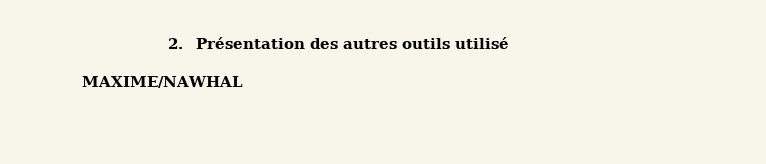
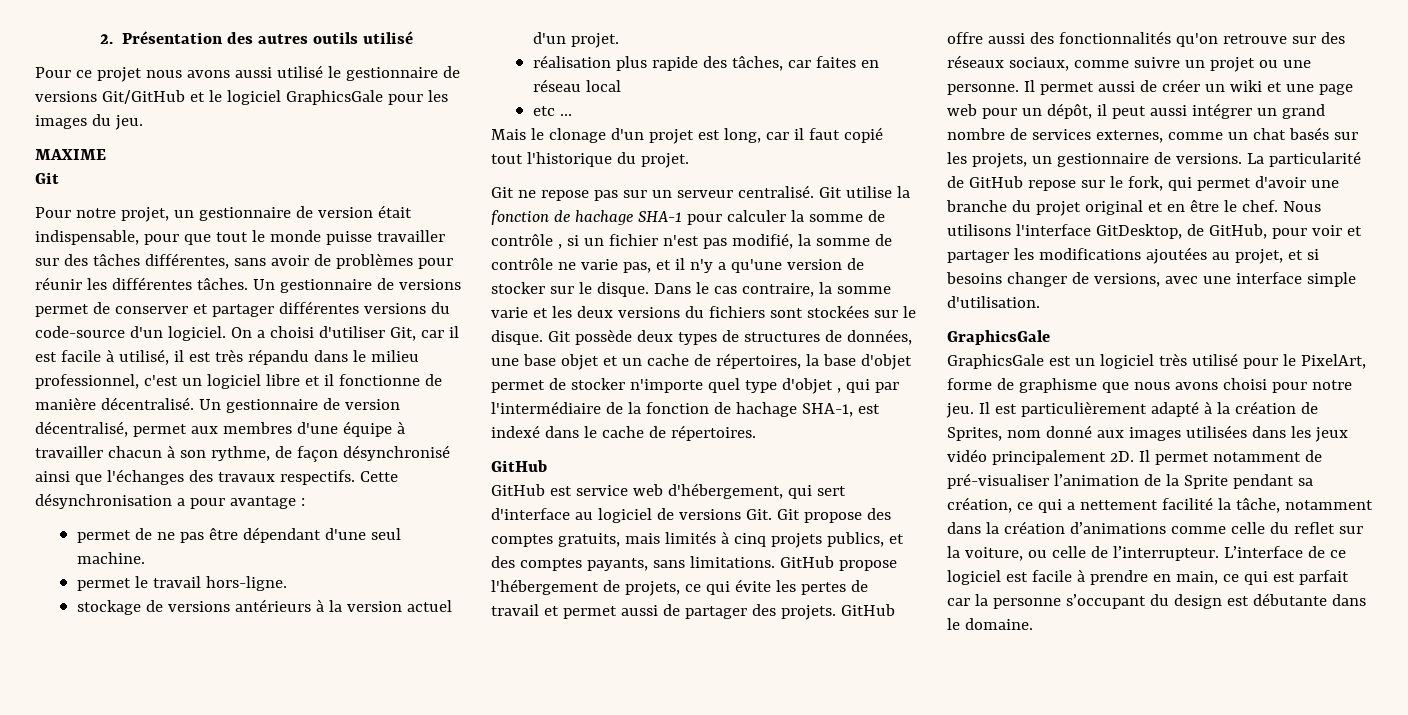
- MAXIME/NAWHAL
+ Pour ce projet nous avons aussi utilisé le gestionnaire de versions Git/GitHub et le logiciel GraphicsGale pour les images du jeu.
+ MAXIME
+ Git
+ Pour notre projet, un gestionnaire de version était indispensable, pour que tout le monde puisse travailler sur des tâches différentes, sans avoir de problèmes pour réunir les différentes tâches. Un gestionnaire de versions permet de conserver et partager différentes versions du code-source d'un logiciel. On a choisi d'utiliser Git, car il est facile à utilisé, il est très répandu dans le milieu professionnel, c'est un logiciel libre et il fonctionne de manière décentralisé. Un gestionnaire de version décentralisé, permet aux membres d'une équipe à travailler chacun à son rythme, de façon désynchronisé ainsi que l'échanges des travaux respectifs. Cette désynchronisation a pour avantage :
+ permet de ne pas être dépendant d'une seul machine.
+ permet le travail hors-ligne.
+ stockage de versions antérieurs à la version actuel d'un projet.
+ réalisation plus rapide des tâches, car faites en réseau local
+ etc …
+ Mais le clonage d'un projet est long, car il faut copié tout l'historique du projet.
+ Git ne repose pas sur un serveur centralisé. Git utilise la fonction de hachage SHA-1 pour calculer la somme de contrôle , si un fichier n'est pas modifié, la somme de contrôle ne varie pas, et il n'y a qu'une version de stocker sur le disque. Dans le cas contraire, la somme varie et les deux versions du fichiers sont stockées sur le disque. Git possède deux types de structures de données, une base objet et un cache de répertoires, la base d'objet permet de stocker n'importe quel type d'objet , qui par l'intermédiaire de la fonction de hachage SHA-1, est indexé dans le cache de répertoires.
+ GitHub
+ GitHub est service web d'hébergement, qui sert d'interface au logiciel de versions Git. Git propose des comptes gratuits, mais limités à cinq projets publics, et des comptes payants, sans limitations. GitHub propose l'hébergement de projets, ce qui évite les pertes de travail et permet aussi de partager des projets. GitHub offre aussi des fonctionnalités qu'on retrouve sur des réseaux sociaux, comme suivre un projet ou une personne. Il permet aussi de créer un wiki et une page web pour un dépôt, il peut aussi intégrer un grand nombre de services externes, comme un chat basés sur les projets, un gestionnaire de versions. La particularité de GitHub repose sur le fork, qui permet d'avoir une branche du projet original et en être le chef. Nous utilisons l'interface GitDesktop, de GitHub, pour voir et partager les modifications ajoutées au projet, et si besoins changer de versions, avec une interface simple d'utilisation.
+ GraphicsGale
+ GraphicsGale est un logiciel très utilisé pour le PixelArt, forme de graphisme que nous avons choisi pour notre jeu. Il est particulièrement adapté à la création de Sprites, nom donné aux images utilisées dans les jeux vidéo principalement 2D. Il permet notamment de pré-visualiser l’animation de la Sprite pendant sa création, ce qui a nettement facilité la tâche, notamment dans la création d’animations comme celle du reflet sur la voiture, ou celle de l’interrupteur. L’interface de ce logiciel est facile à prendre en main, ce qui est parfait car la personne s’occupant du design est débutante dans le domaine.

